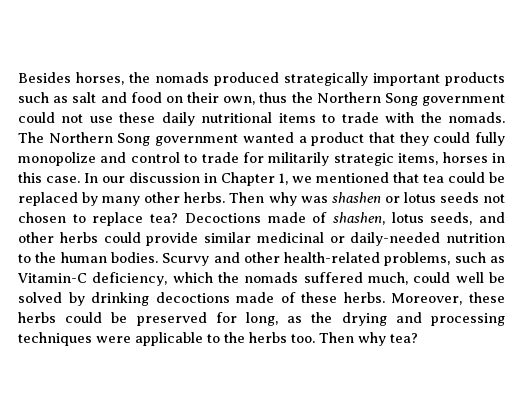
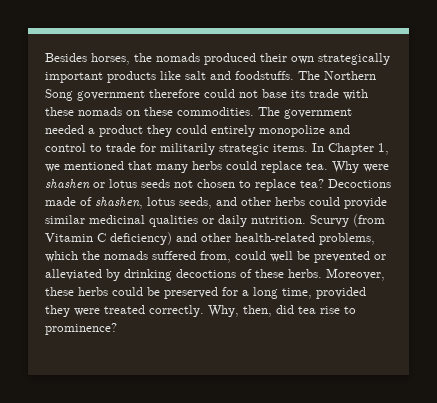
- Besides horses, the nomads produced strategically important products such as salt and food on their own, thus the Northern Song government could not use these daily nutritional items to trade with the nomads. The Northern Song government wanted a product that they could fully monopolize and control to trade for militarily strategic items, horses in this case. In our discussion in Chapter 1, we mentioned that tea could be replaced by many other herbs. Then why was shashen or lotus seeds not chosen to replace tea?
+ Besides horses, the nomads produced their own strategically important products like salt and foodstuffs. The Northern Song government therefore could not base its trade with these nomads on these commodities. The government needed a product they could entirely monopolize and control to trade for militarily strategic items. In Chapter 1, we mentioned that many herbs could replace tea. Why were shashen or lotus seeds not chosen to replace tea?
- Decoctions made of shashen, lotus seeds, and other herbs could provide similar medicinal or daily-needed nutrition to the human bodies. Scurvy and other health-related problems, such as Vitamin-C deficiency, which the nomads suffered much, could well be solved by drinking decoctions made of these herbs.
+ Decoctions made of shashen, lotus seeds, and other herbs could provide similar medicinal qualities or daily nutrition. Scurvy (from Vitamin C deficiency) and other health-related problems, which the nomads suffered from, could well be prevented or alleviated by drinking decoctions of these herbs.
- Moreover, these herbs could be preserved for long, as the drying and processing techniques were applicable to the herbs too. Then why tea?
+ Moreover, these herbs could be preserved for a long time, provided they were treated correctly. Why, then, did tea rise to prominence?

